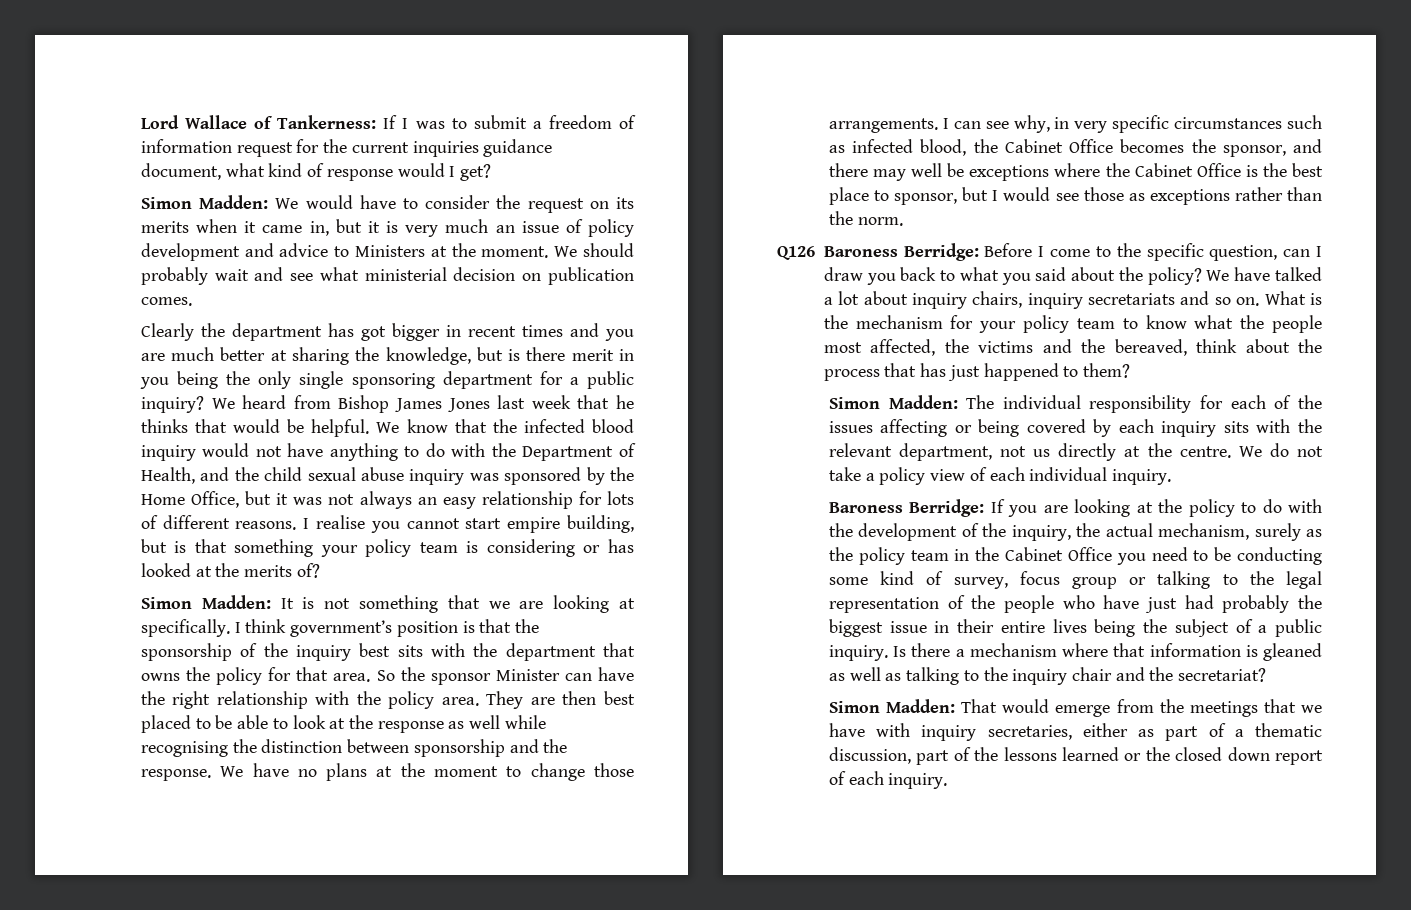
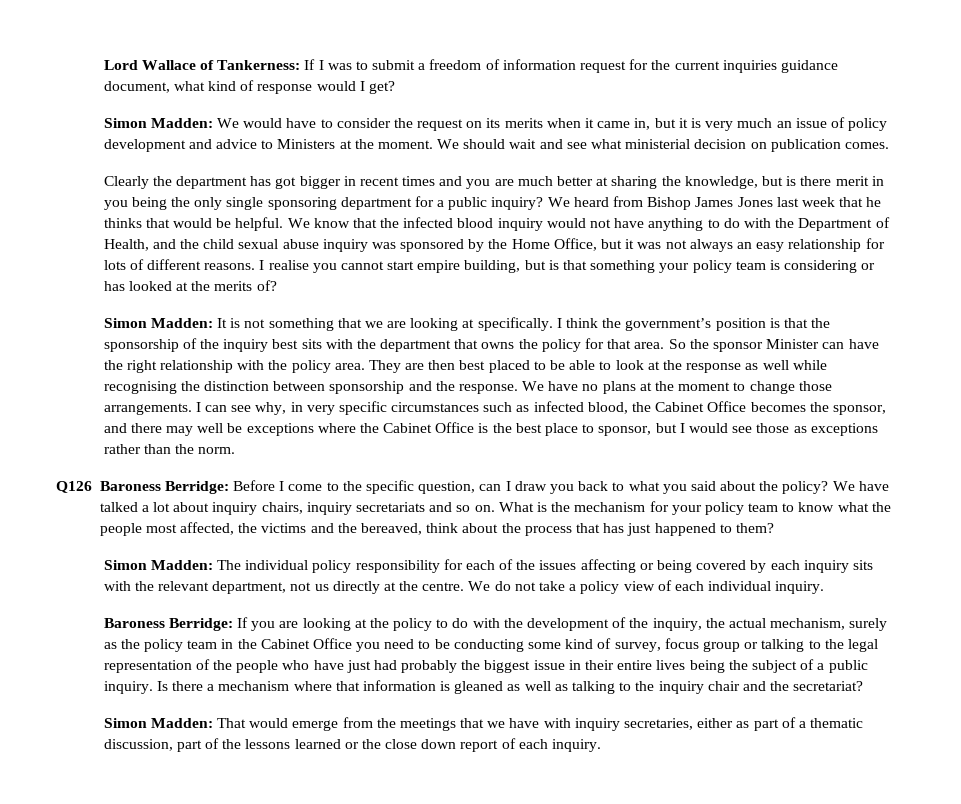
- We should probably wait and see what ministerial decision on publication comes.
+ We should wait and see what ministerial decision on publication comes.
- I think government’s position is that the sponsorship of the inquiry best sits with the department that owns the policy for that area.
+ I think the government’s position is that the sponsorship of the inquiry best sits with the department that owns the policy for that area.
- Simon Madden: The individual responsibility for each of the issues affecting or being covered by each inquiry sits with the relevant department, not us directly at the centre.
+ Simon Madden: The individual policy responsibility for each of the issues affecting or being covered by each inquiry sits with the relevant department, not us directly at the centre.
- Simon Madden: That would emerge from the meetings that we have with inquiry secretaries, either as part of a thematic discussion, part of the lessons learned or the closed down report of each inquiry.
+ Simon Madden: That would emerge from the meetings that we have with inquiry secretaries, either as part of a thematic discussion, part of the lessons learned or the close down report of each inquiry.

